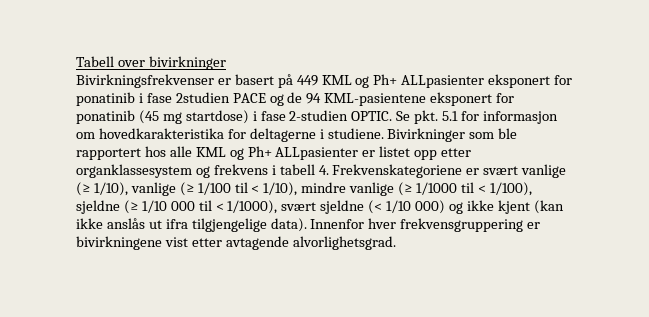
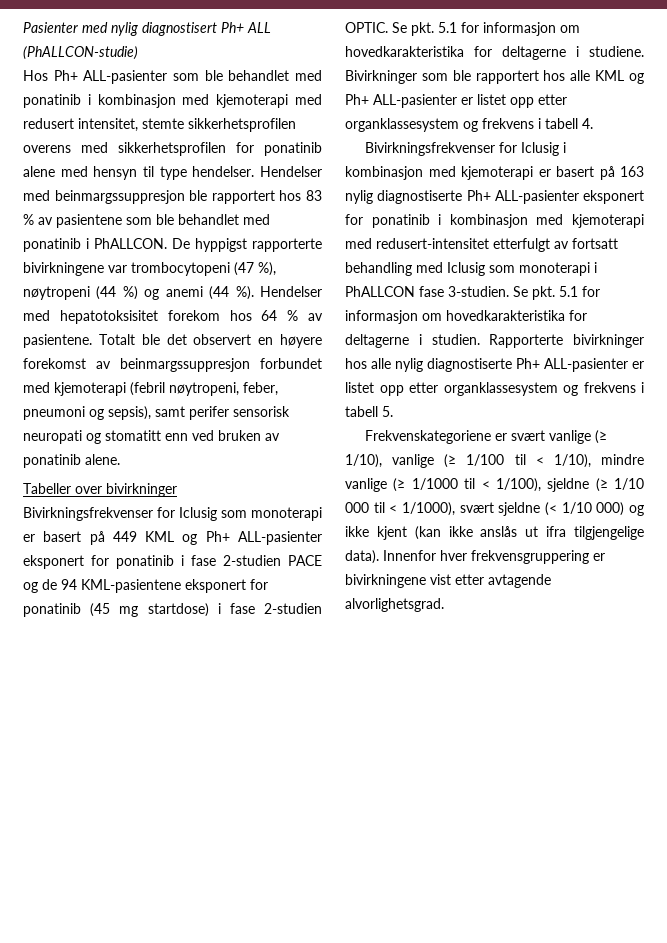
- Tabell over bivirkninger
+ Pasienter med nylig diagnostisert Ph+ ALL (PhALLCON-studie)
+ Hos Ph+ ALL-pasienter som ble behandlet med ponatinib i kombinasjon med kjemoterapi med redusert intensitet, stemte sikkerhetsprofilen overens med sikkerhetsprofilen for ponatinib alene med hensyn til type hendelser. Hendelser med beinmargssuppresjon ble rapportert hos 83 % av pasientene som ble behandlet med ponatinib i PhALLCON. De hyppigst rapporterte bivirkningene var trombocytopeni (47 %), nøytropeni (44 %) og anemi (44 %). Hendelser med hepatotoksisitet forekom hos 64 % av pasientene. Totalt ble det observert en høyere forekomst av beinmargssuppresjon forbundet med kjemoterapi (febril nøytropeni, feber, pneumoni og sepsis), samt perifer sensorisk neuropati og stomatitt enn ved bruken av ponatinib alene.
+ Tabeller over bivirkninger
- Bivirkningsfrekvenser er basert på 449 KML og Ph+ ALLpasienter eksponert for ponatinib i fase 2studien PACE og de 94 KML-pasientene eksponert for ponatinib (45 mg startdose) i fase 2-studien OPTIC.
+ Bivirkningsfrekvenser for Iclusig som monoterapi er basert på 449 KML og Ph+ ALL-pasienter eksponert for ponatinib i fase 2-studien PACE og de 94 KML-pasientene eksponert for ponatinib (45 mg startdose) i fase 2-studien OPTIC.
- Bivirkninger som ble rapportert hos alle KML og Ph+ ALLpasienter er listet opp etter organklassesystem og frekvens i tabell 4. Frekvenskategoriene er svært vanlige (≥ 1/10), vanlige (≥ 1/100 til < 1/10), mindre vanlige (≥ 1/1000 til < 1/100), sjeldne (≥ 1/10 000 til < 1/1000), svært sjeldne (< 1/10 000) og ikke kjent (kan ikke anslås ut ifra tilgjengelige data).
+ Bivirkninger som ble rapportert hos alle KML og Ph+ ALL-pasienter er listet opp etter organklassesystem og frekvens i tabell 4.
+ Bivirkningsfrekvenser for Iclusig i kombinasjon med kjemoterapi er basert på 163 nylig diagnostiserte Ph+ ALL-pasienter eksponert for ponatinib i kombinasjon med kjemoterapi med redusert-intensitet etterfulgt av fortsatt behandling med Iclusig som monoterapi i PhALLCON fase 3-studien. Se pkt. 5.1 for informasjon om hovedkarakteristika for deltagerne i studien. Rapporterte bivirkninger hos alle nylig diagnostiserte Ph+ ALL-pasienter er listet opp etter organklassesystem og frekvens i tabell 5.
+ Frekvenskategoriene er svært vanlige (≥ 1/10), vanlige (≥ 1/100 til < 1/10), mindre vanlige (≥ 1/1000 til < 1/100), sjeldne (≥ 1/10 000 til < 1/1000), svært sjeldne (< 1/10 000) og ikke kjent (kan ikke anslås ut ifra tilgjengelige data).

